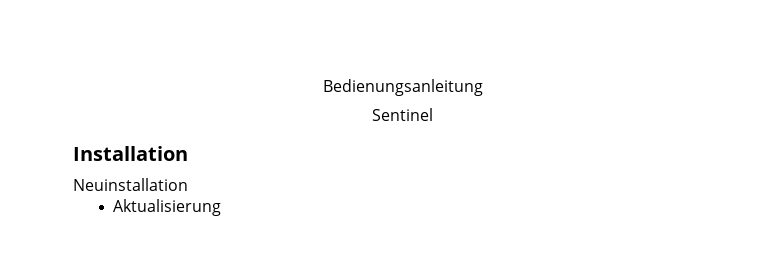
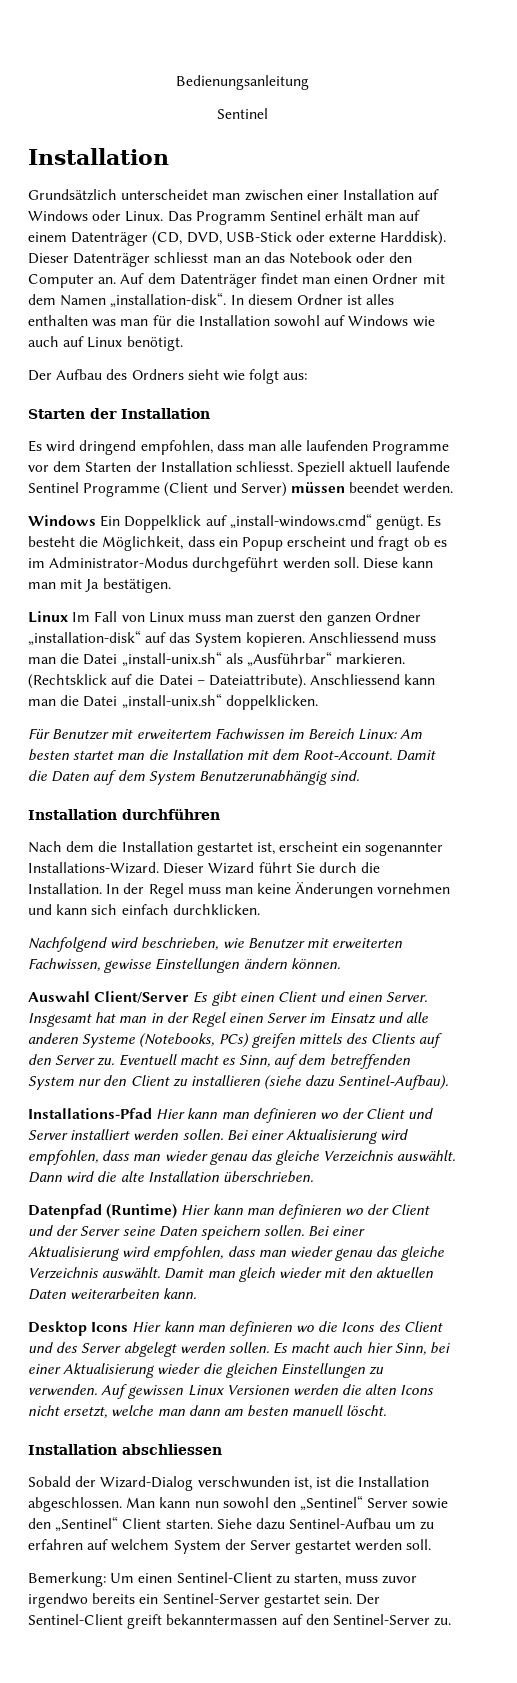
- Neuinstallation
- Aktualisierung
+ Grundsätzlich unterscheidet man zwischen einer Installation auf Windows oder Linux. Das Programm Sentinel erhält man auf einem Datenträger (CD, DVD, USB-Stick oder externe Harddisk). Dieser Datenträger schliesst man an das Notebook oder den Computer an. Auf dem Datenträger findet man einen Ordner mit dem Namen „installation-disk“. In diesem Ordner ist alles enthalten was man für die Installation sowohl auf Windows wie auch auf Linux benötigt.
+ Der Aufbau des Ordners sieht wie folgt aus:
+ Starten der Installation
+ Es wird dringend empfohlen, dass man alle laufenden Programme vor dem Starten der Installation schliesst. Speziell aktuell laufende Sentinel Programme (Client und Server) müssen beendet werden.
+ Windows Ein Doppelklick auf „install-windows.cmd“ genügt. Es besteht die Möglichkeit, dass ein Popup erscheint und fragt ob es im Administrator-Modus durchgeführt werden soll. Diese kann man mit Ja bestätigen.
+ Linux Im Fall von Linux muss man zuerst den ganzen Ordner „installation-disk“ auf das System kopieren. Anschliessend muss man die Datei „install-unix.sh“ als „Ausführbar“ markieren. (Rechtsklick auf die Datei – Dateiattribute). Anschliessend kann man die Datei „install-unix.sh“ doppelklicken.
+ Für Benutzer mit erweitertem Fachwissen im Bereich Linux: Am besten startet man die Installation mit dem Root-Account. Damit die Daten auf dem System Benutzerunabhängig sind.
+ Installation durchführen
+ Nach dem die Installation gestartet ist, erscheint ein sogenannter Installations-Wizard. Dieser Wizard führt Sie durch die Installation. In der Regel muss man keine Änderungen vornehmen und kann sich einfach durchklicken.
+ Nachfolgend wird beschrieben, wie Benutzer mit erweiterten Fachwissen, gewisse Einstellungen ändern können.
+ Auswahl Client/Server Es gibt einen Client und einen Server. Insgesamt hat man in der Regel einen Server im Einsatz und alle anderen Systeme (Notebooks, PCs) greifen mittels des Clients auf den Server zu. Eventuell macht es Sinn, auf dem betreffenden System nur den Client zu installieren (siehe dazu Sentinel-Aufbau).
+ Installations-Pfad Hier kann man definieren wo der Client und Server installiert werden sollen. Bei einer Aktualisierung wird empfohlen, dass man wieder genau das gleiche Verzeichnis auswählt. Dann wird die alte Installation überschrieben.
+ Datenpfad (Runtime) Hier kann man definieren wo der Client und der Server seine Daten speichern sollen. Bei einer Aktualisierung wird empfohlen, dass man wieder genau das gleiche Verzeichnis auswählt. Damit man gleich wieder mit den aktuellen Daten weiterarbeiten kann.
+ Desktop Icons Hier kann man definieren wo die Icons des Client und des Server abgelegt werden sollen. Es macht auch hier Sinn, bei einer Aktualisierung wieder die gleichen Einstellungen zu verwenden. Auf gewissen Linux Versionen werden die alten Icons nicht ersetzt, welche man dann am besten manuell löscht.
+ Installation abschliessen
+ Sobald der Wizard-Dialog verschwunden ist, ist die Installation abgeschlossen. Man kann nun sowohl den „Sentinel“ Server sowie den „Sentinel“ Client starten. Siehe dazu Sentinel-Aufbau um zu erfahren auf welchem System der Server gestartet werden soll.
+ Bemerkung: Um einen Sentinel-Client zu starten, muss zuvor irgendwo bereits ein Sentinel-Server gestartet sein. Der Sentinel-Client greift bekanntermassen auf den Sentinel-Server zu.

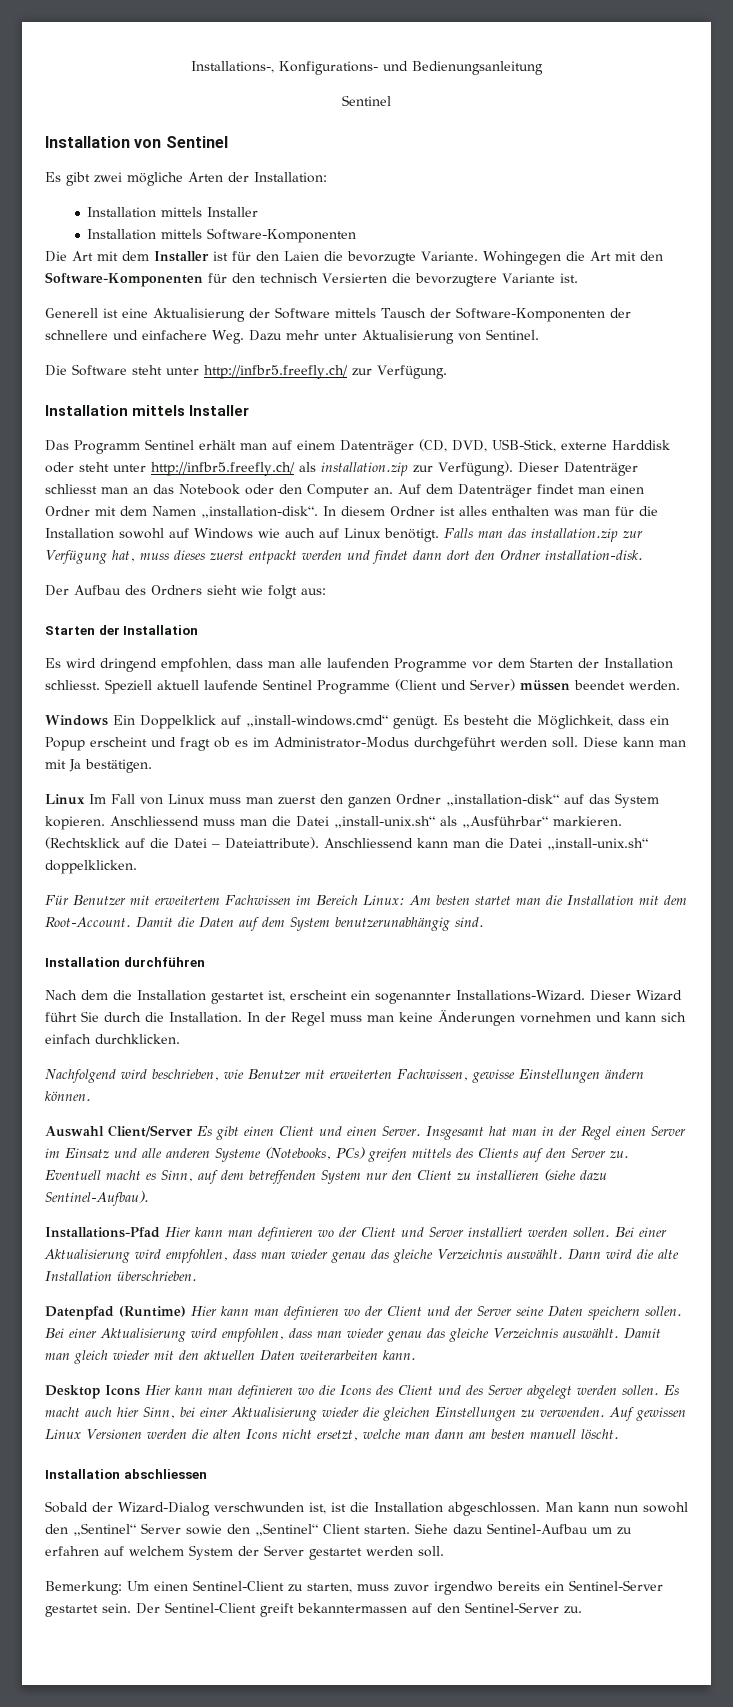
- Bedienungsanleitung
+ Installations-, Konfigurations- und Bedienungsanleitung
  Sentinel
- Installation
- Grundsätzlich unterscheidet man zwischen einer Installation auf Windows oder Linux. Das Programm Sentinel erhält man auf einem Datenträger (CD, DVD, USB-Stick oder externe Harddisk).
+ Installation von Sentinel
+ Es gibt zwei mögliche Arten der Installation:
+ Installation mittels Installer
+ Installation mittels Software-Komponenten
+ Die Art mit dem Installer ist für den Laien die bevorzugte Variante. Wohingegen die Art mit den Software-Komponenten für den technisch Versierten die bevorzugtere Variante ist.
+ Generell ist eine Aktualisierung der Software mittels Tausch der Software-Komponenten der schnellere und einfachere Weg. Dazu mehr unter Aktualisierung von Sentinel.
+ Die Software steht unter http://infbr5.freefly.ch/ zur Verfügung.
+ Installation mittels Installer
+ Das Programm Sentinel erhält man auf einem Datenträger (CD, DVD, USB-Stick, externe Harddisk oder steht unter http://infbr5.freefly.ch/ als installation.zip zur Verfügung).
+ Falls man das installation.zip zur Verfügung hat, muss dieses zuerst entpackt werden und findet dann dort den Ordner installation-disk.
- Damit die Daten auf dem System Benutzerunabhängig sind.
+ Damit die Daten auf dem System benutzerunabhängig sind.

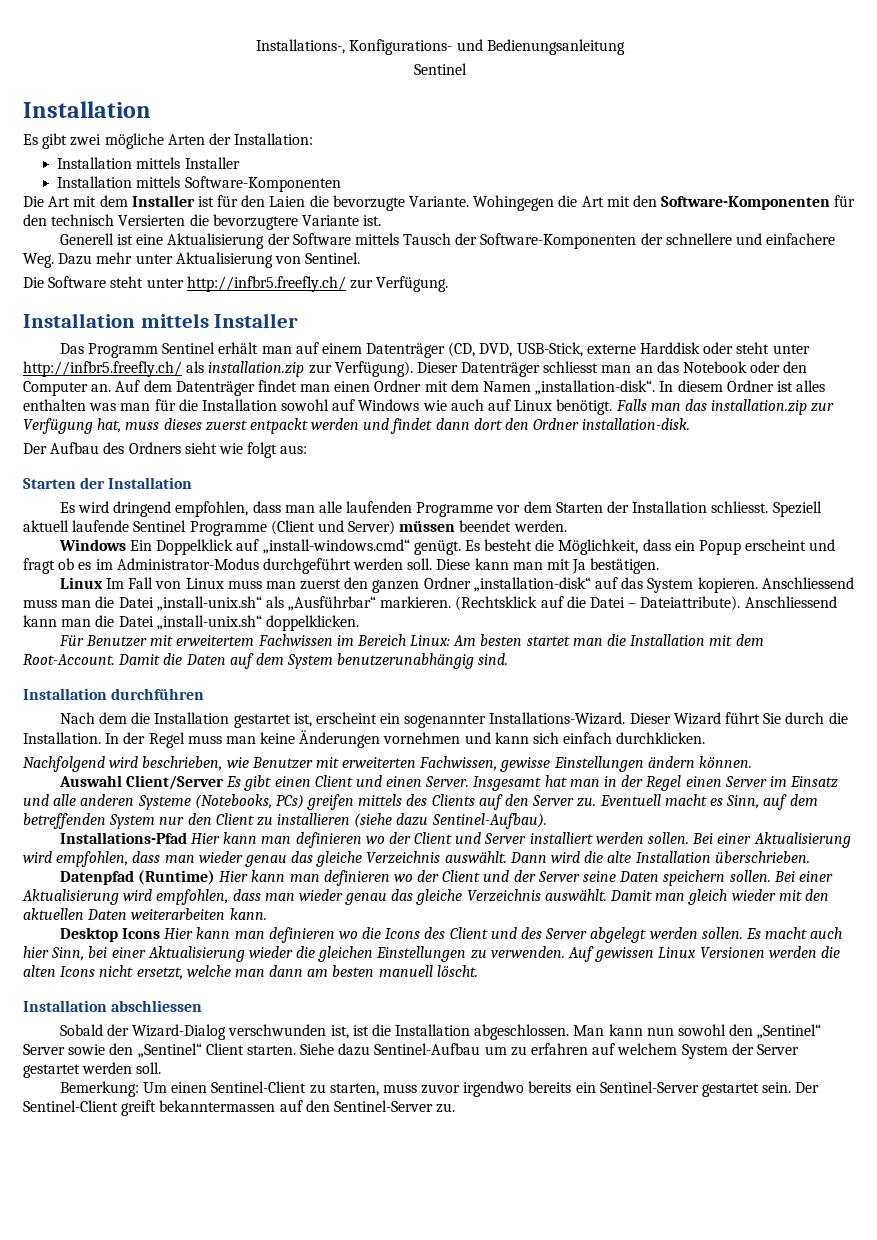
  Installations-, Konfigurations- und Bedienungsanleitung
  Sentinel
- Installation von Sentinel
+ Installation

